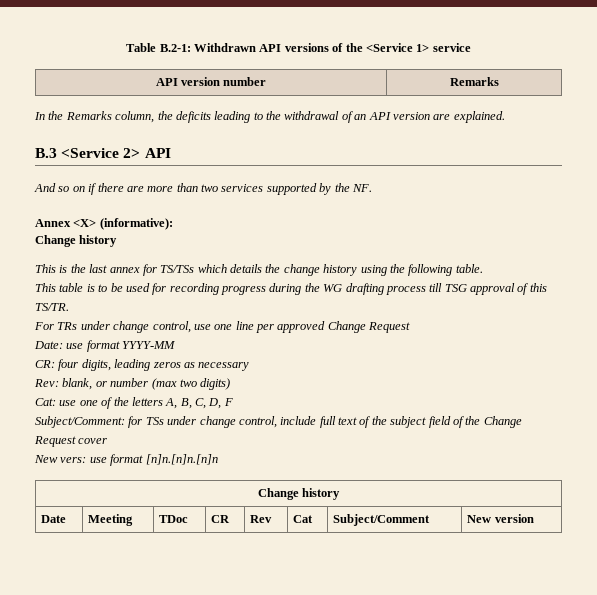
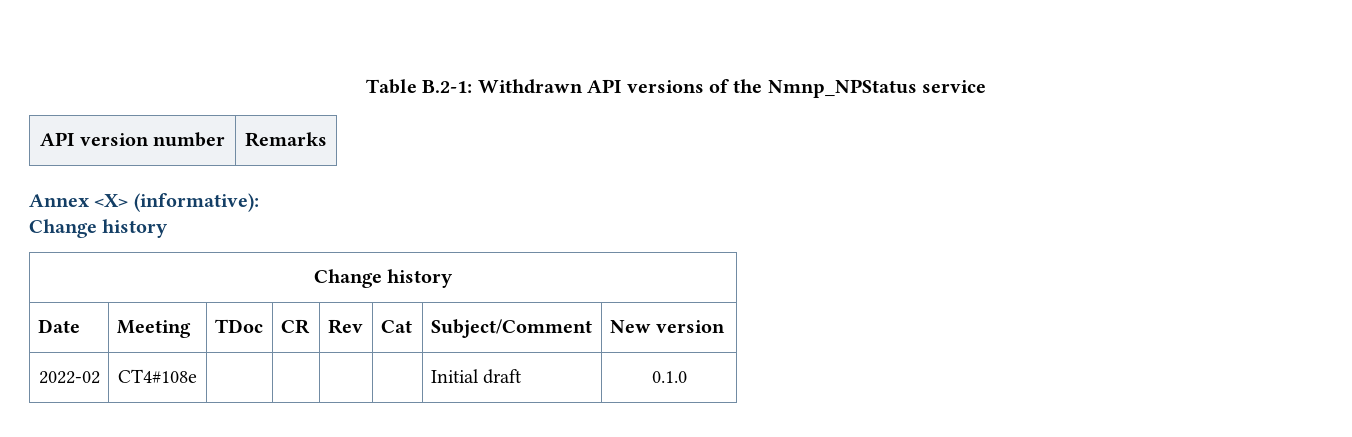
- Table B.2-1: Withdrawn API versions of the <Service 1> service
+ Table B.2-1: Withdrawn API versions of the Nmnp_NPStatus service
- In the Remarks column, the deficits leading to the withdrawal of an API version are explained.
- B.3 <Service 2> API
- And so on if there are more than two services supported by the NF.
- This is the last annex for TS/TSs which details the change history using the following table.
- This table is to be used for recording progress during the WG drafting process till TSG approval of this TS/TR.
- For TRs under change control, use one line per approved Change Request
- Date: use format YYYY-MM
- CR: four digits, leading zeros as necessary
- Rev: blank, or number (max two digits)
- Cat: use one of the letters A, B, C, D, F
- Subject/Comment: for TSs under change control, include full text of the subject field of the Change Request cover
- New vers: use format [n]n.[n]n.[n]n
+ 2022-02 | CT4#108e | | | | | Initial draft | 0.1.0

